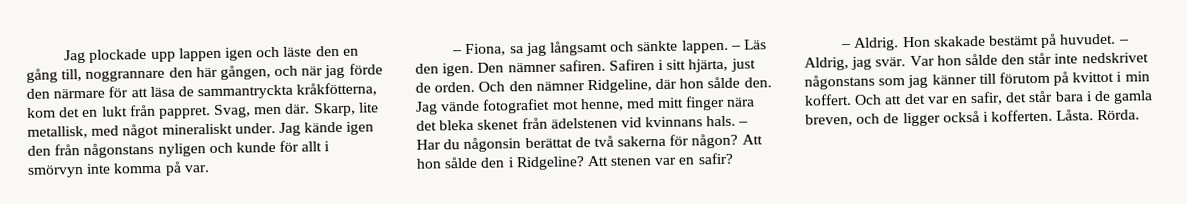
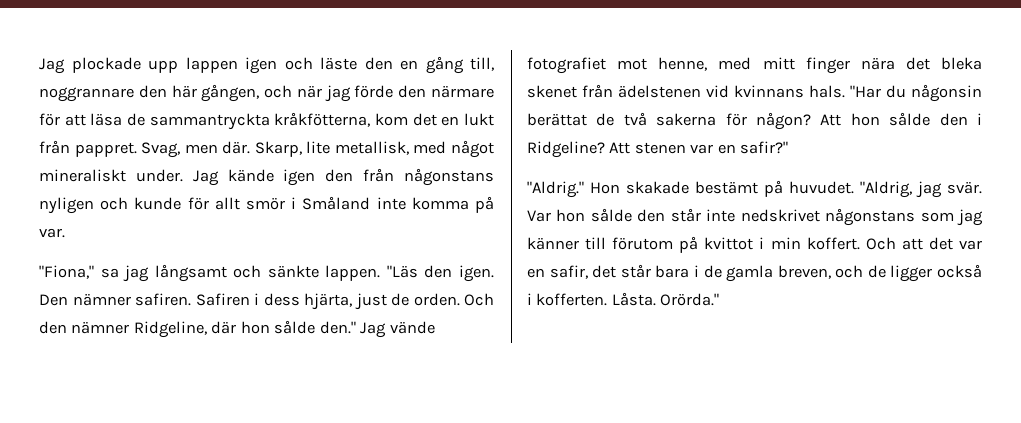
- Jag kände igen den från någonstans nyligen och kunde för allt i smörvyn inte komma på var.
+ Jag kände igen den från någonstans nyligen och kunde för allt smör i Småland inte komma på var.
- – Fiona, sa jag långsamt och sänkte lappen.
+ "Fiona," sa jag långsamt och sänkte lappen.
- – Läs den igen.
+ "Läs den igen.
- Safiren i sitt hjärta, just de orden.
+ Safiren i dess hjärta, just de orden.
- Och den nämner Ridgeline, där hon sålde den.
+ Och den nämner Ridgeline, där hon sålde den."
- – Har du någonsin berättat de två sakerna för någon?
+ "Har du någonsin berättat de två sakerna för någon?
- Att stenen var en safir?
- – Aldrig.
+ Att stenen var en safir?"
+ "Aldrig."
- – Aldrig, jag svär.
+ "Aldrig, jag svär.
- Rörda.
+ Orörda."

